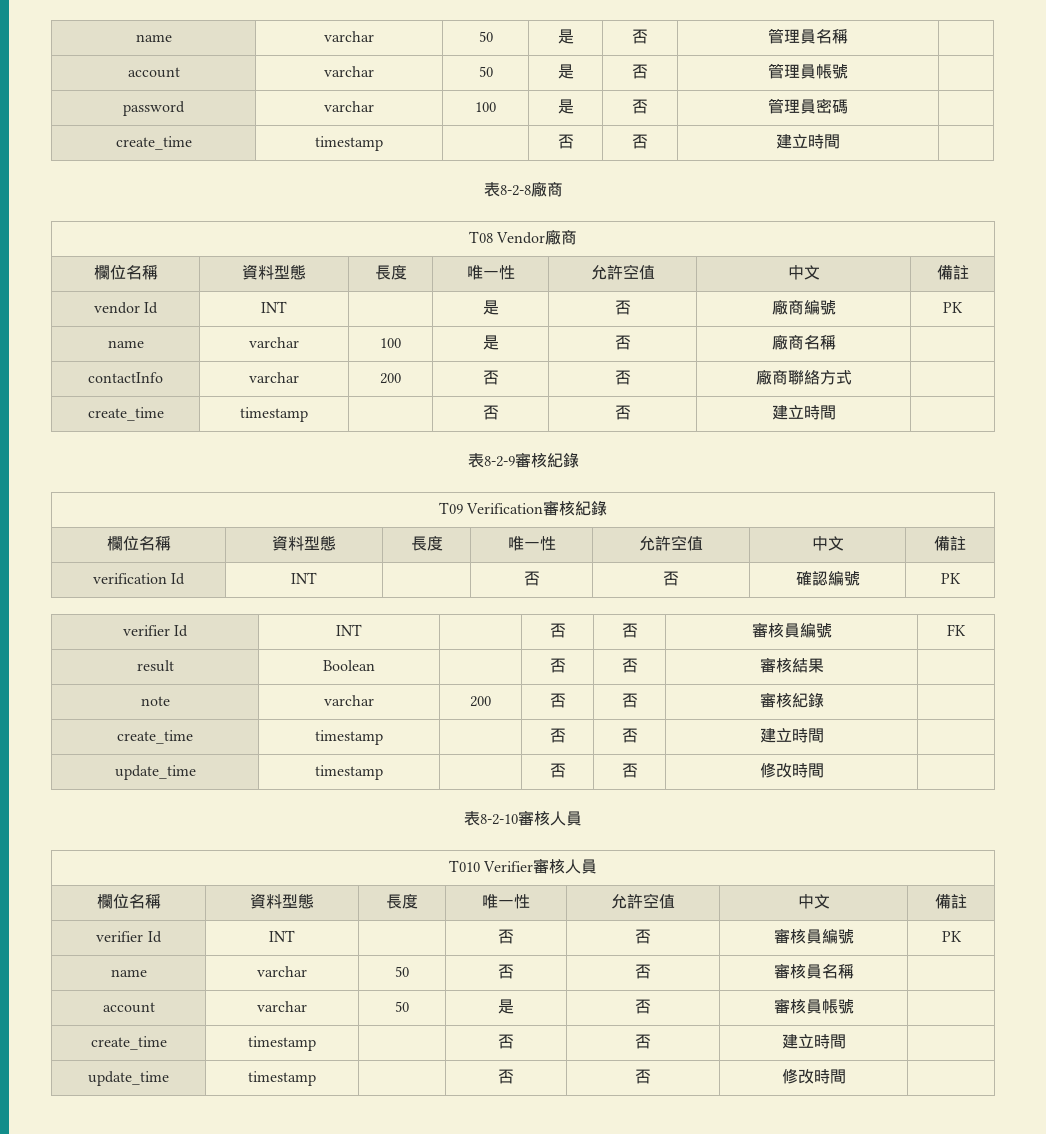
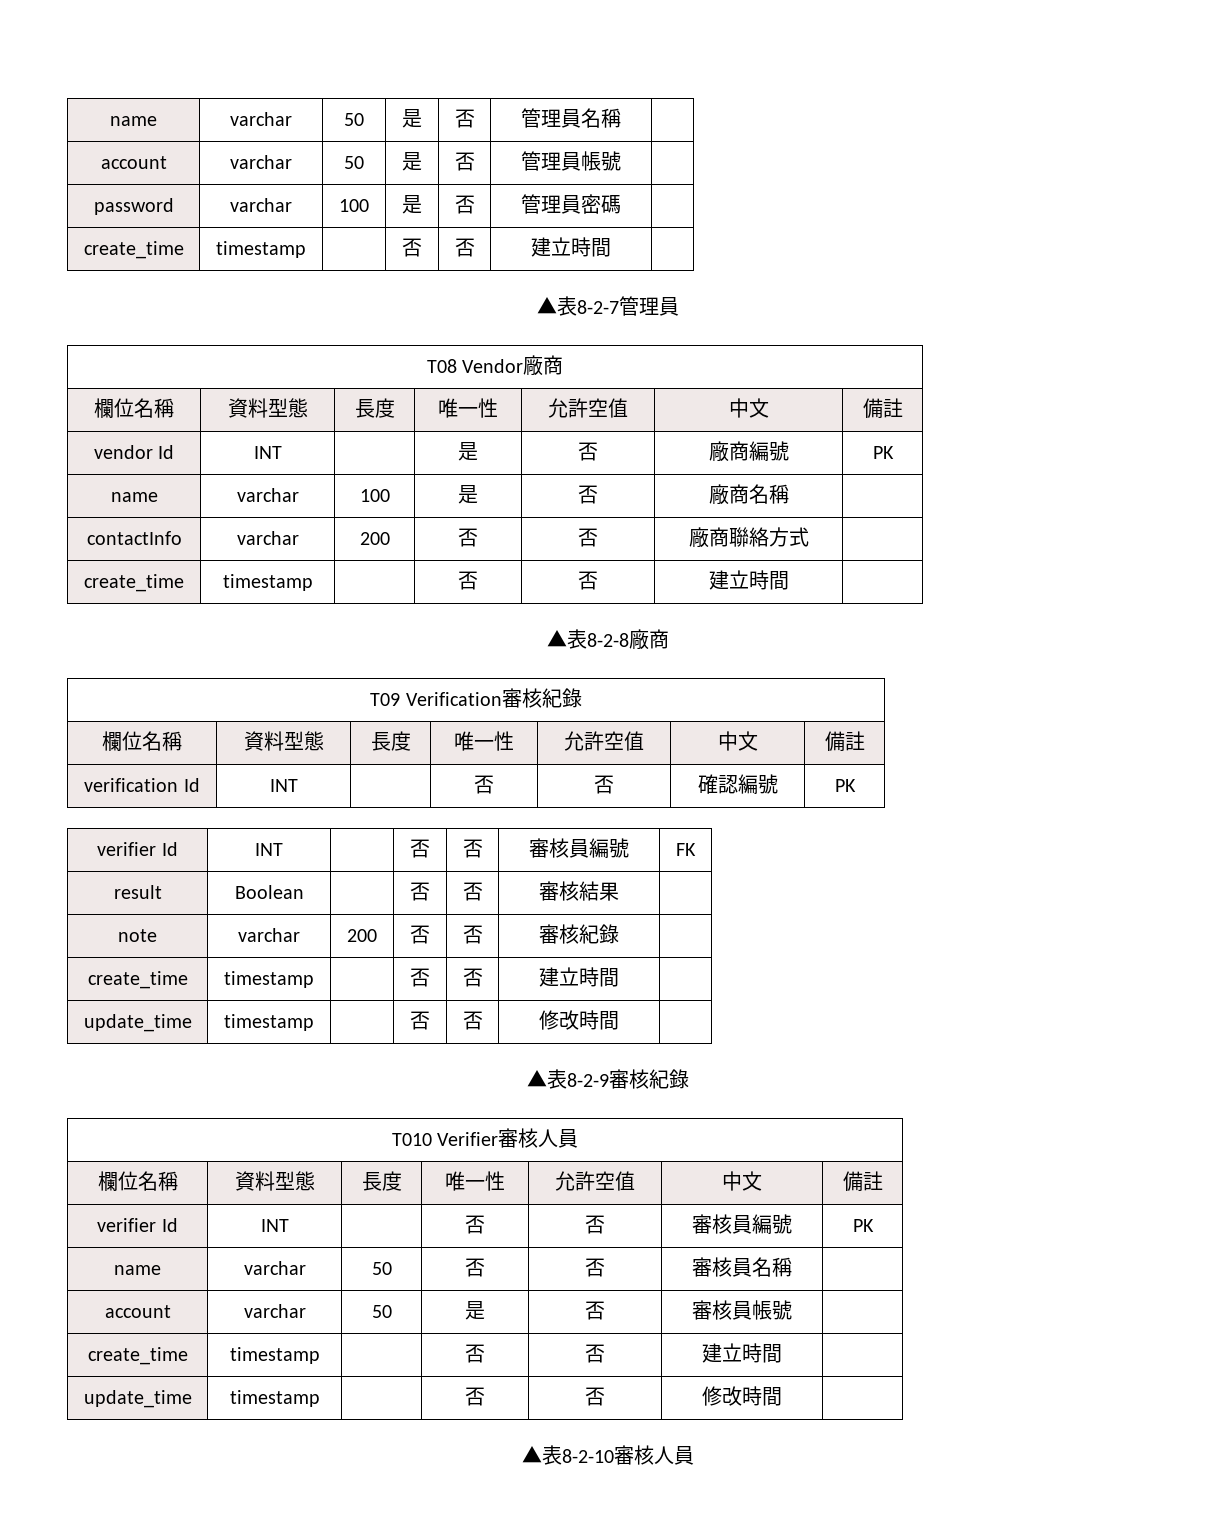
- 表8-2-8廠商
+ ▲表8-2-7管理員
- 表8-2-9審核紀錄
+ ▲表8-2-8廠商
- 表8-2-10審核人員
+ ▲表8-2-9審核紀錄
+ ▲表8-2-10審核人員

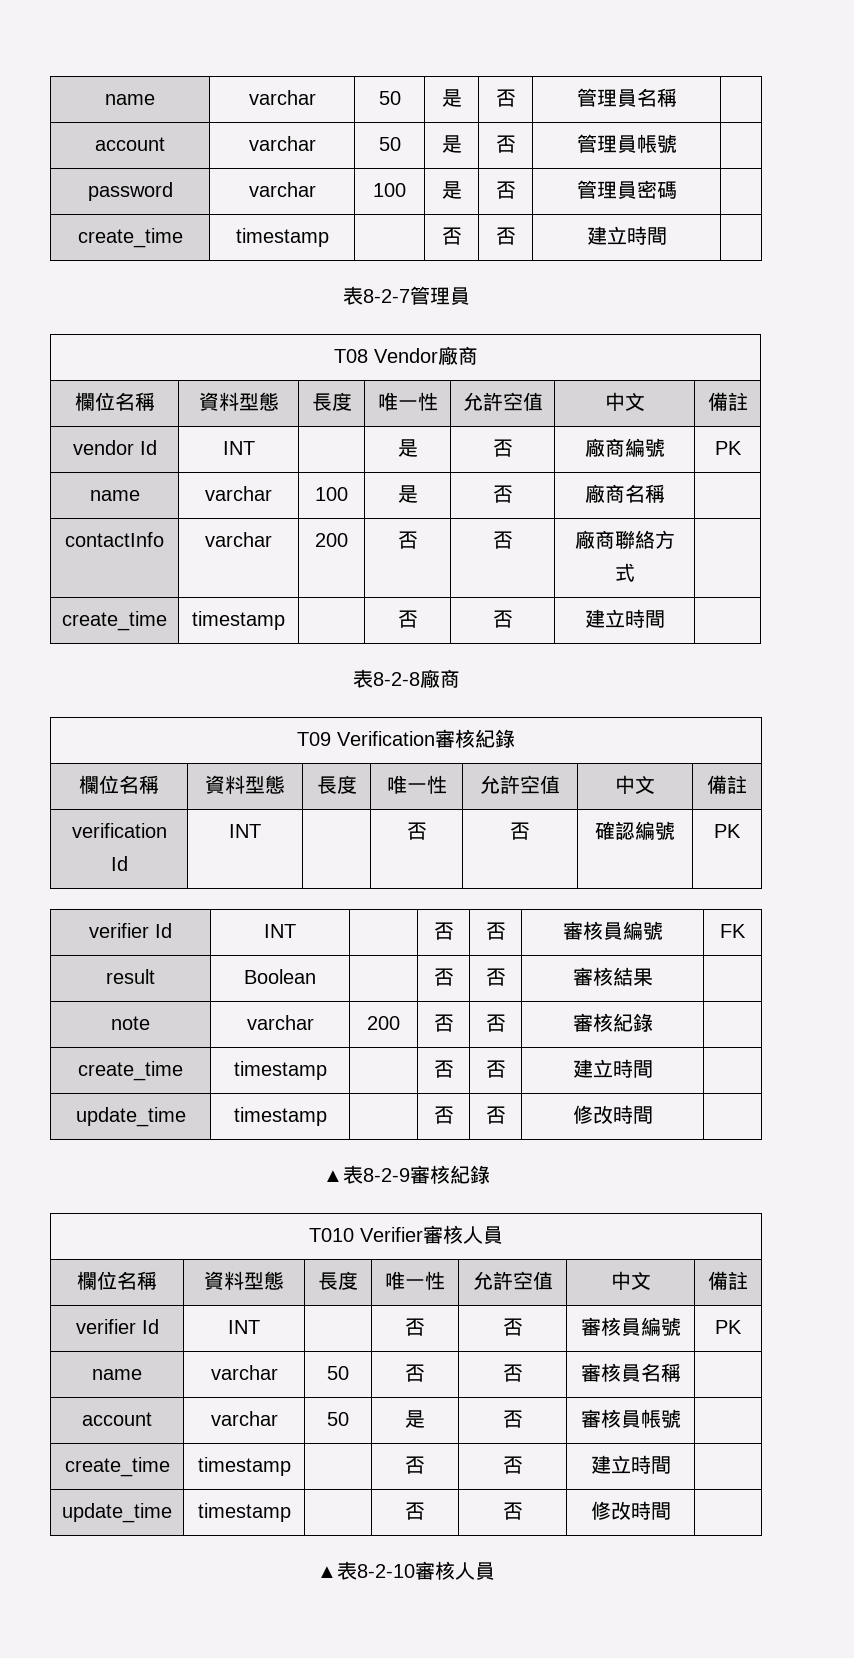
- ▲表8-2-7管理員
+ 表8-2-7管理員
- ▲表8-2-8廠商
+ 表8-2-8廠商

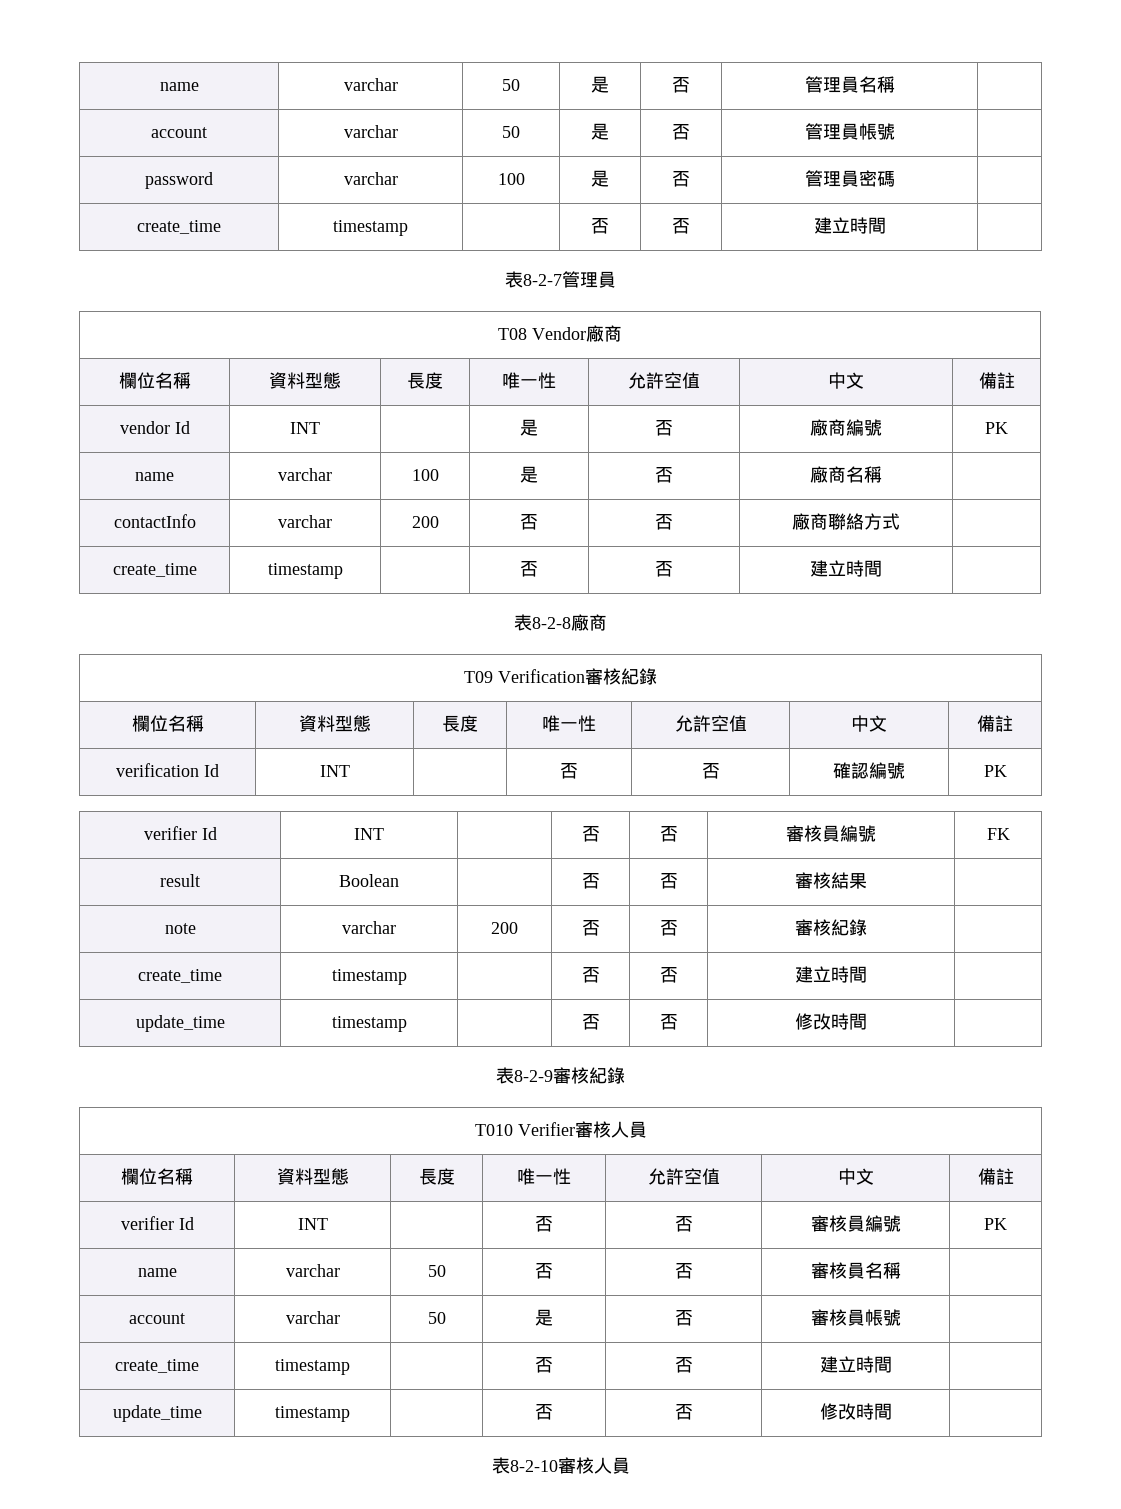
- ▲表8-2-9審核紀錄
+ 表8-2-9審核紀錄
- ▲表8-2-10審核人員
+ 表8-2-10審核人員

